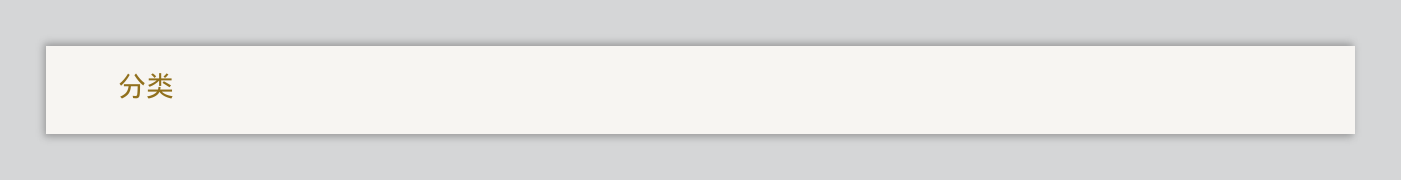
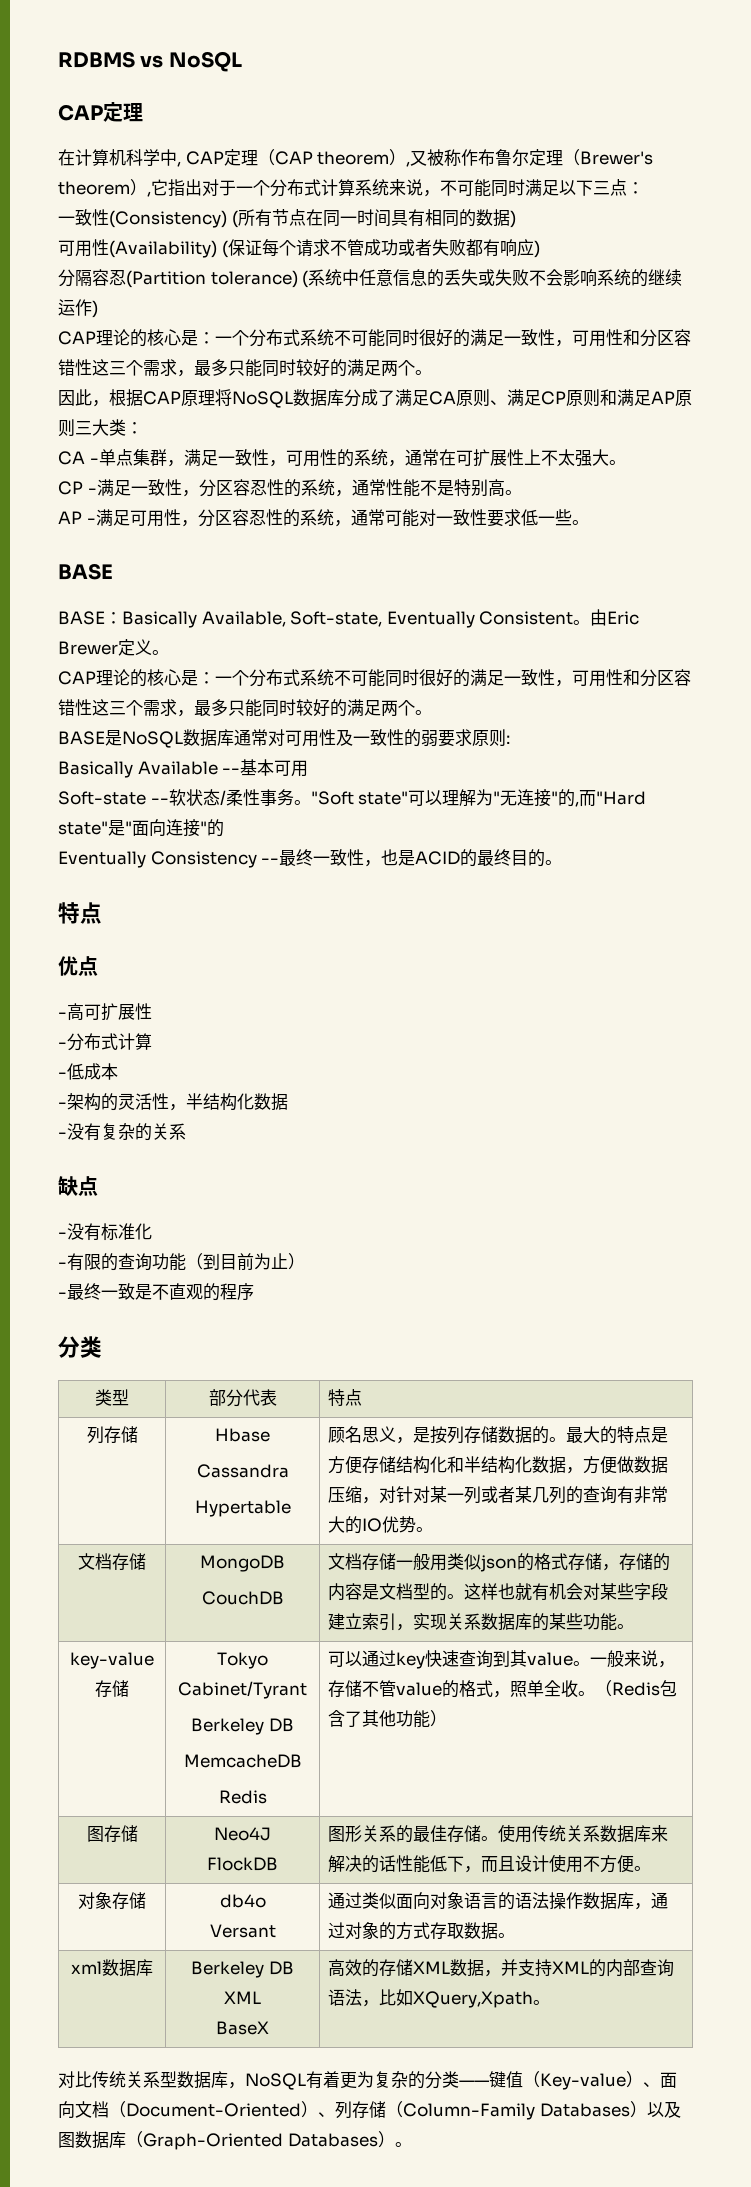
+ RDBMS vs NoSQL
+ CAP定理
+ 在计算机科学中, CAP定理（CAP theorem）,又被称作布鲁尔定理（Brewer's theorem）,它指出对于一个分布式计算系统来说，不可能同时满足以下三点：
+ 一致性(Consistency) (所有节点在同一时间具有相同的数据)
+ 可用性(Availability) (保证每个请求不管成功或者失败都有响应)
+ 分隔容忍(Partition tolerance) (系统中任意信息的丢失或失败不会影响系统的继续运作)
+ CAP理论的核心是：一个分布式系统不可能同时很好的满足一致性，可用性和分区容错性这三个需求，最多只能同时较好的满足两个。
+ 因此，根据CAP原理将NoSQL数据库分成了满足CA原则、满足CP原则和满足AP原则三大类：
+ CA -单点集群，满足一致性，可用性的系统，通常在可扩展性上不太强大。
+ CP -满足一致性，分区容忍性的系统，通常性能不是特别高。
+ AP -满足可用性，分区容忍性的系统，通常可能对一致性要求低一些。
+ BASE
+ BASE：Basically Available, Soft-state, Eventually Consistent。由Eric Brewer定义。
+ CAP理论的核心是：一个分布式系统不可能同时很好的满足一致性，可用性和分区容错性这三个需求，最多只能同时较好的满足两个。
+ BASE是NoSQL数据库通常对可用性及一致性的弱要求原则:
+ Basically Available --基本可用
+ Soft-state --软状态/柔性事务。"Soft state"可以理解为"无连接"的,而"Hard state"是"面向连接"的
+ Eventually Consistency --最终一致性，也是ACID的最终目的。
+ 特点
+ 优点
+ -高可扩展性
+ -分布式计算
+ -低成本
+ -架构的灵活性，半结构化数据
+ -没有复杂的关系
+ 缺点
+ -没有标准化
+ -有限的查询功能（到目前为止）
+ -最终一致是不直观的程序
  分类
+ 类型 | 部分代表 | 特点
+ 列存储 | Hbase
+ Cassandra
+ Hypertable | 顾名思义，是按列存储数据的。最大的特点是方便存储结构化和半结构化数据，方便做数据压缩，对针对某一列或者某几列的查询有非常大的IO优势。
+ 文档存储 | MongoDB
+ CouchDB | 文档存储一般用类似json的格式存储，存储的内容是文档型的。这样也就有机会对某些字段建立索引，实现关系数据库的某些功能。
+ key-value存储 | Tokyo Cabinet/Tyrant
+ Berkeley DB
+ MemcacheDB
+ Redis | 可以通过key快速查询到其value。一般来说，存储不管value的格式，照单全收。（Redis包含了其他功能）
+ 图存储 | Neo4J
+ FlockDB | 图形关系的最佳存储。使用传统关系数据库来解决的话性能低下，而且设计使用不方便。
+ 对象存储 | db4o
+ Versant | 通过类似面向对象语言的语法操作数据库，通过对象的方式存取数据。
+ xml数据库 | Berkeley DB XML
+ BaseX | 高效的存储XML数据，并支持XML的内部查询语法，比如XQuery,Xpath。
+ 对比传统关系型数据库，NoSQL有着更为复杂的分类——键值（Key-value）、面向文档（Document-Oriented）、列存储（Column-Family Databases）以及图数据库（Graph-Oriented Databases）。

